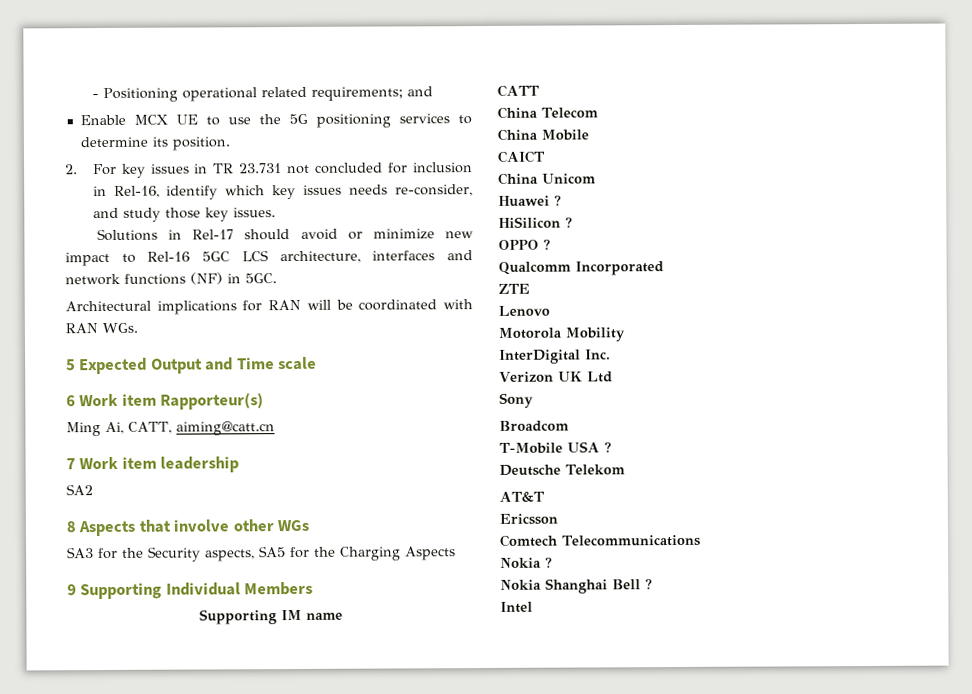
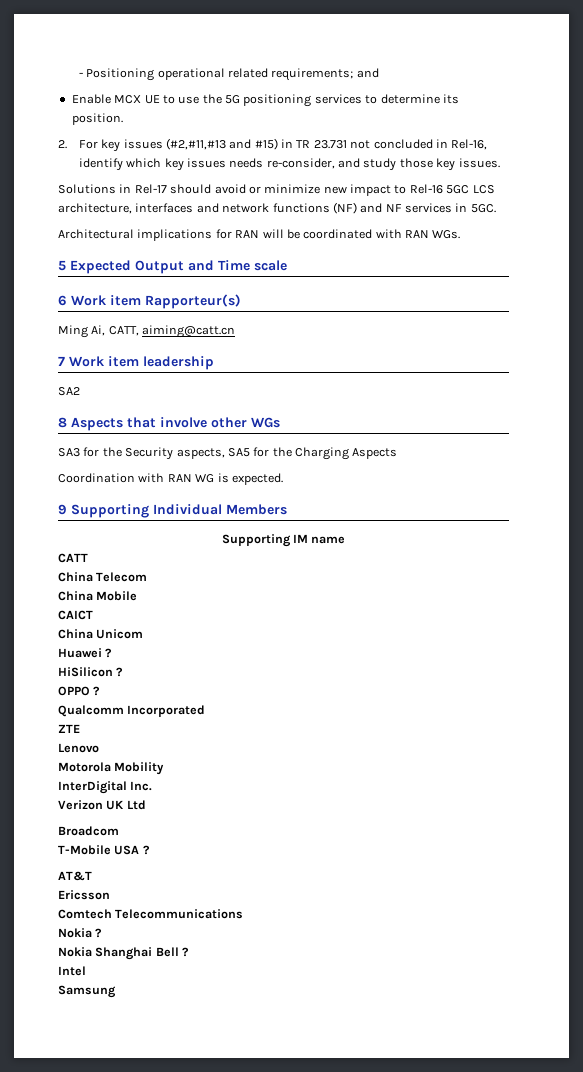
- 2. For key issues in TR 23.731 not concluded for inclusion in Rel-16, identify which key issues needs re-consider, and study those key issues.
+ 2. For key issues (#2,#11,#13 and #15) in TR 23.731 not concluded in Rel-16, identify which key issues needs re-consider, and study those key issues.
- Solutions in Rel-17 should avoid or minimize new impact to Rel-16 5GC LCS architecture, interfaces and network functions (NF) in 5GC.
+ Solutions in Rel-17 should avoid or minimize new impact to Rel-16 5GC LCS architecture, interfaces and network functions (NF) and NF services in 5GC.
+ Coordination with RAN WG is expected.
- Sony
- Deutsche Telekom
+ Samsung

